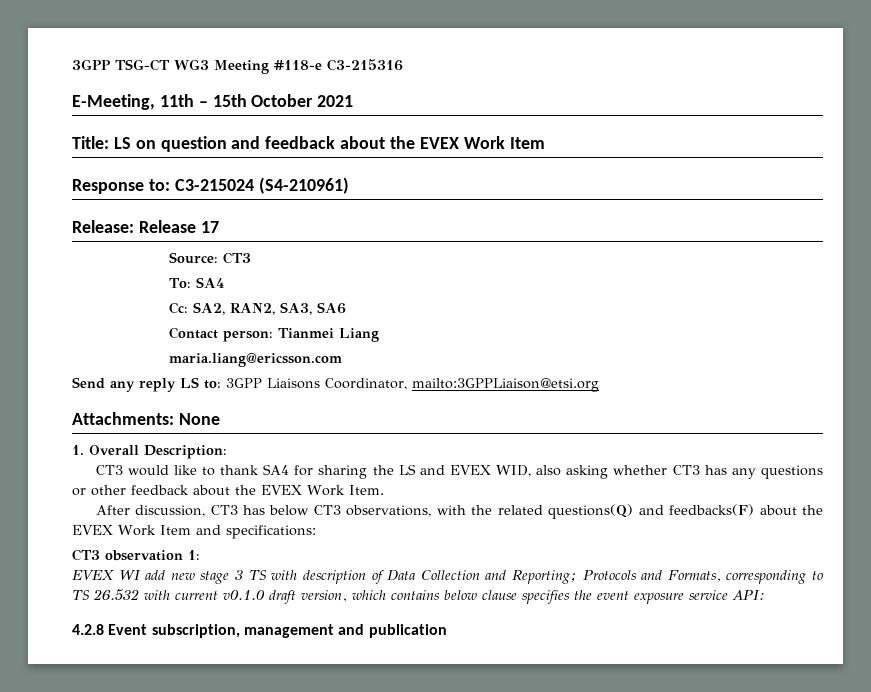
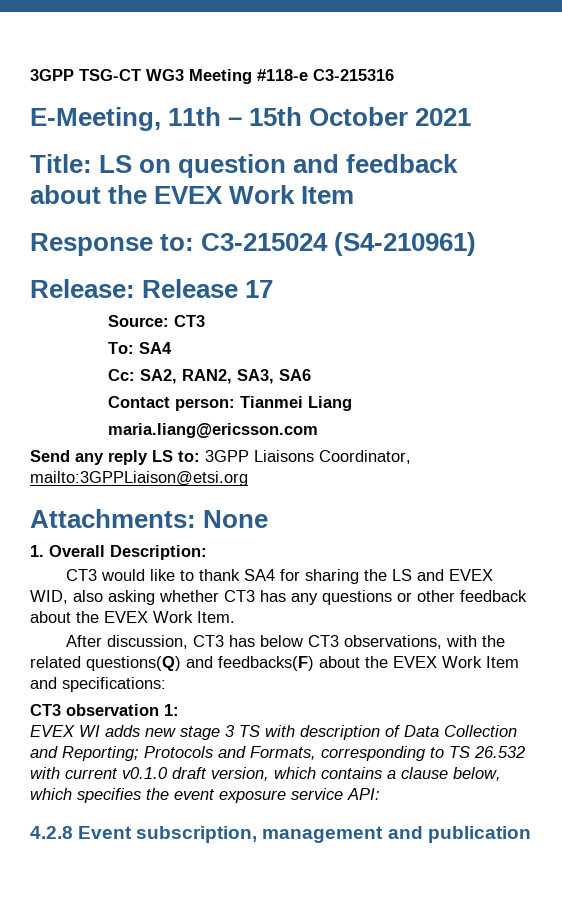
- EVEX WI add new stage 3 TS with description of Data Collection and Reporting; Protocols and Formats, corresponding to TS 26.532 with current v0.1.0 draft version, which contains below clause specifies the event exposure service API:
+ EVEX WI adds new stage 3 TS with description of Data Collection and Reporting; Protocols and Formats, corresponding to TS 26.532 with current v0.1.0 draft version, which contains a clause below, which specifies the event exposure service API:

